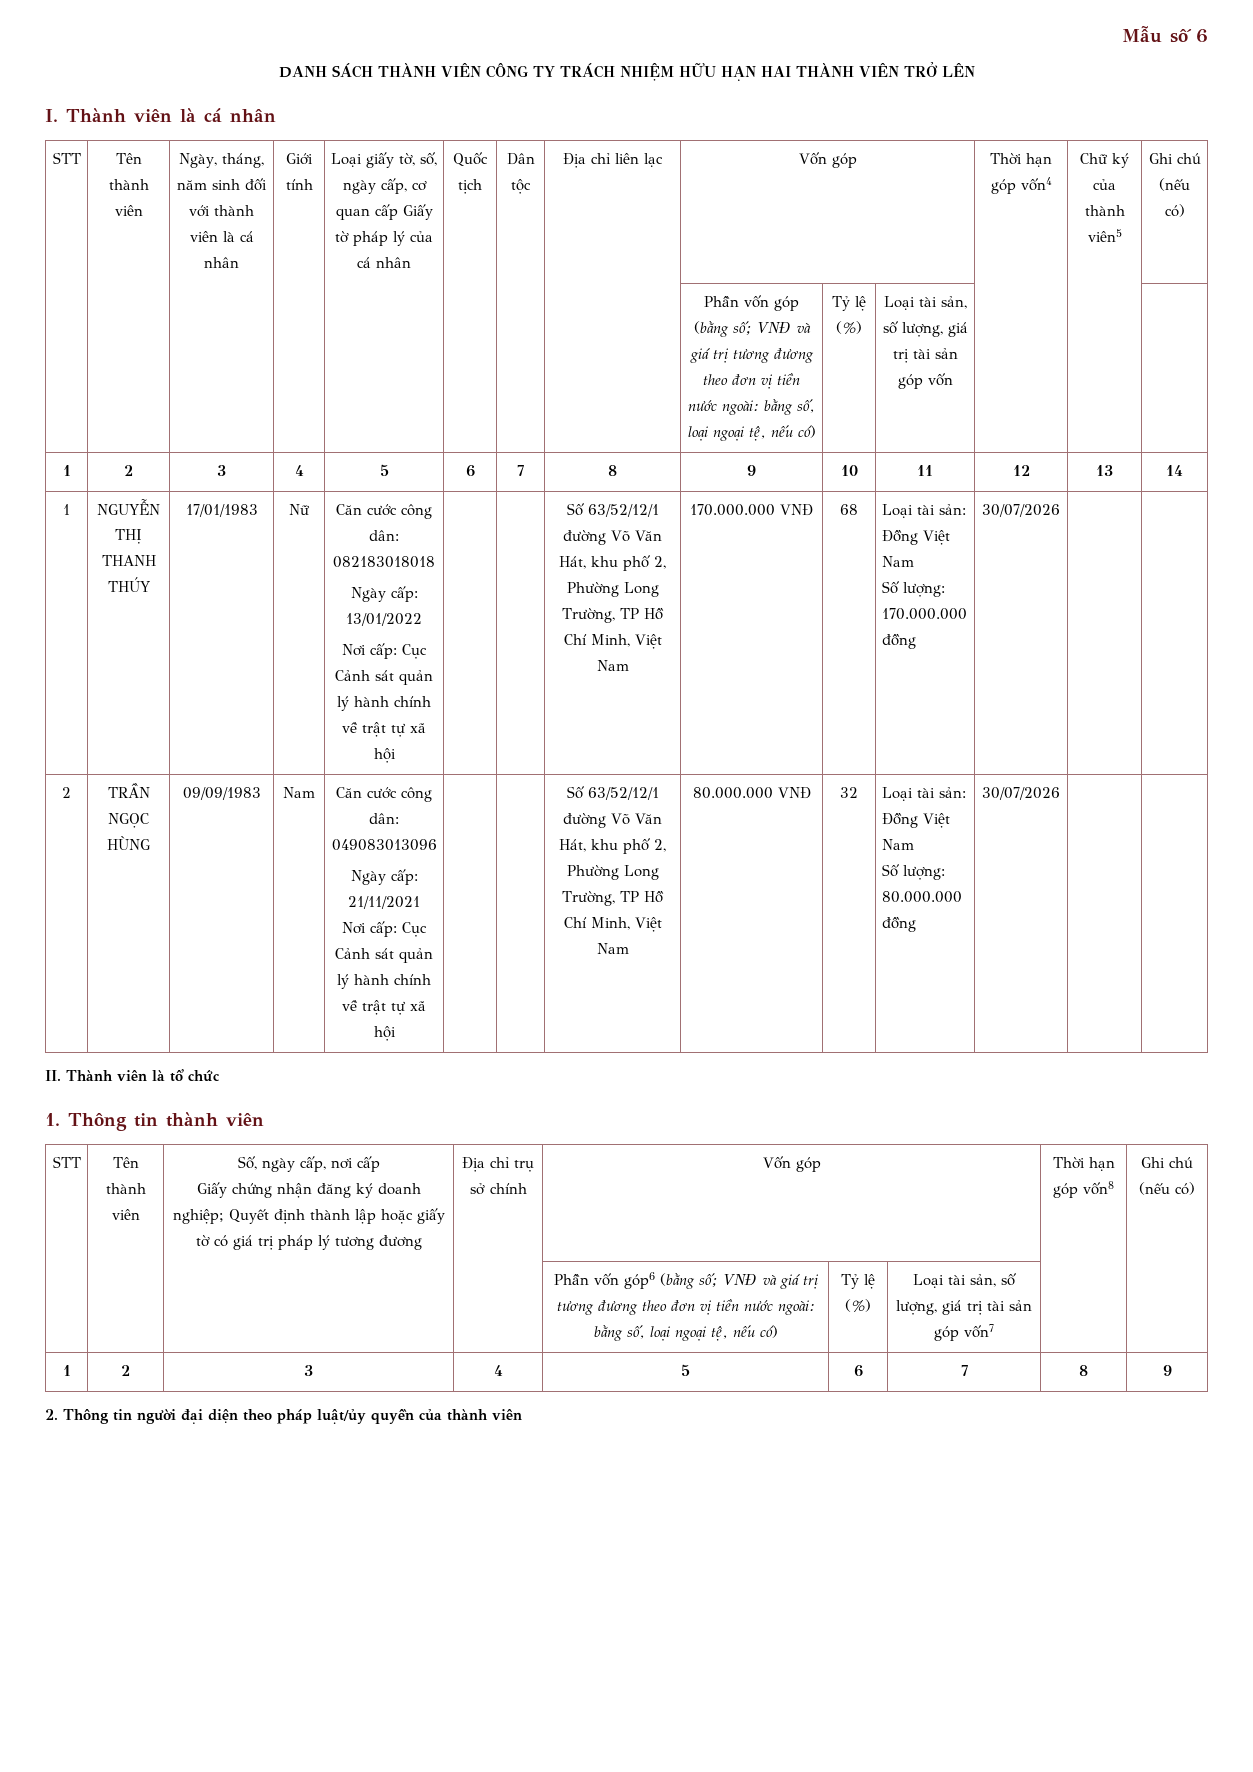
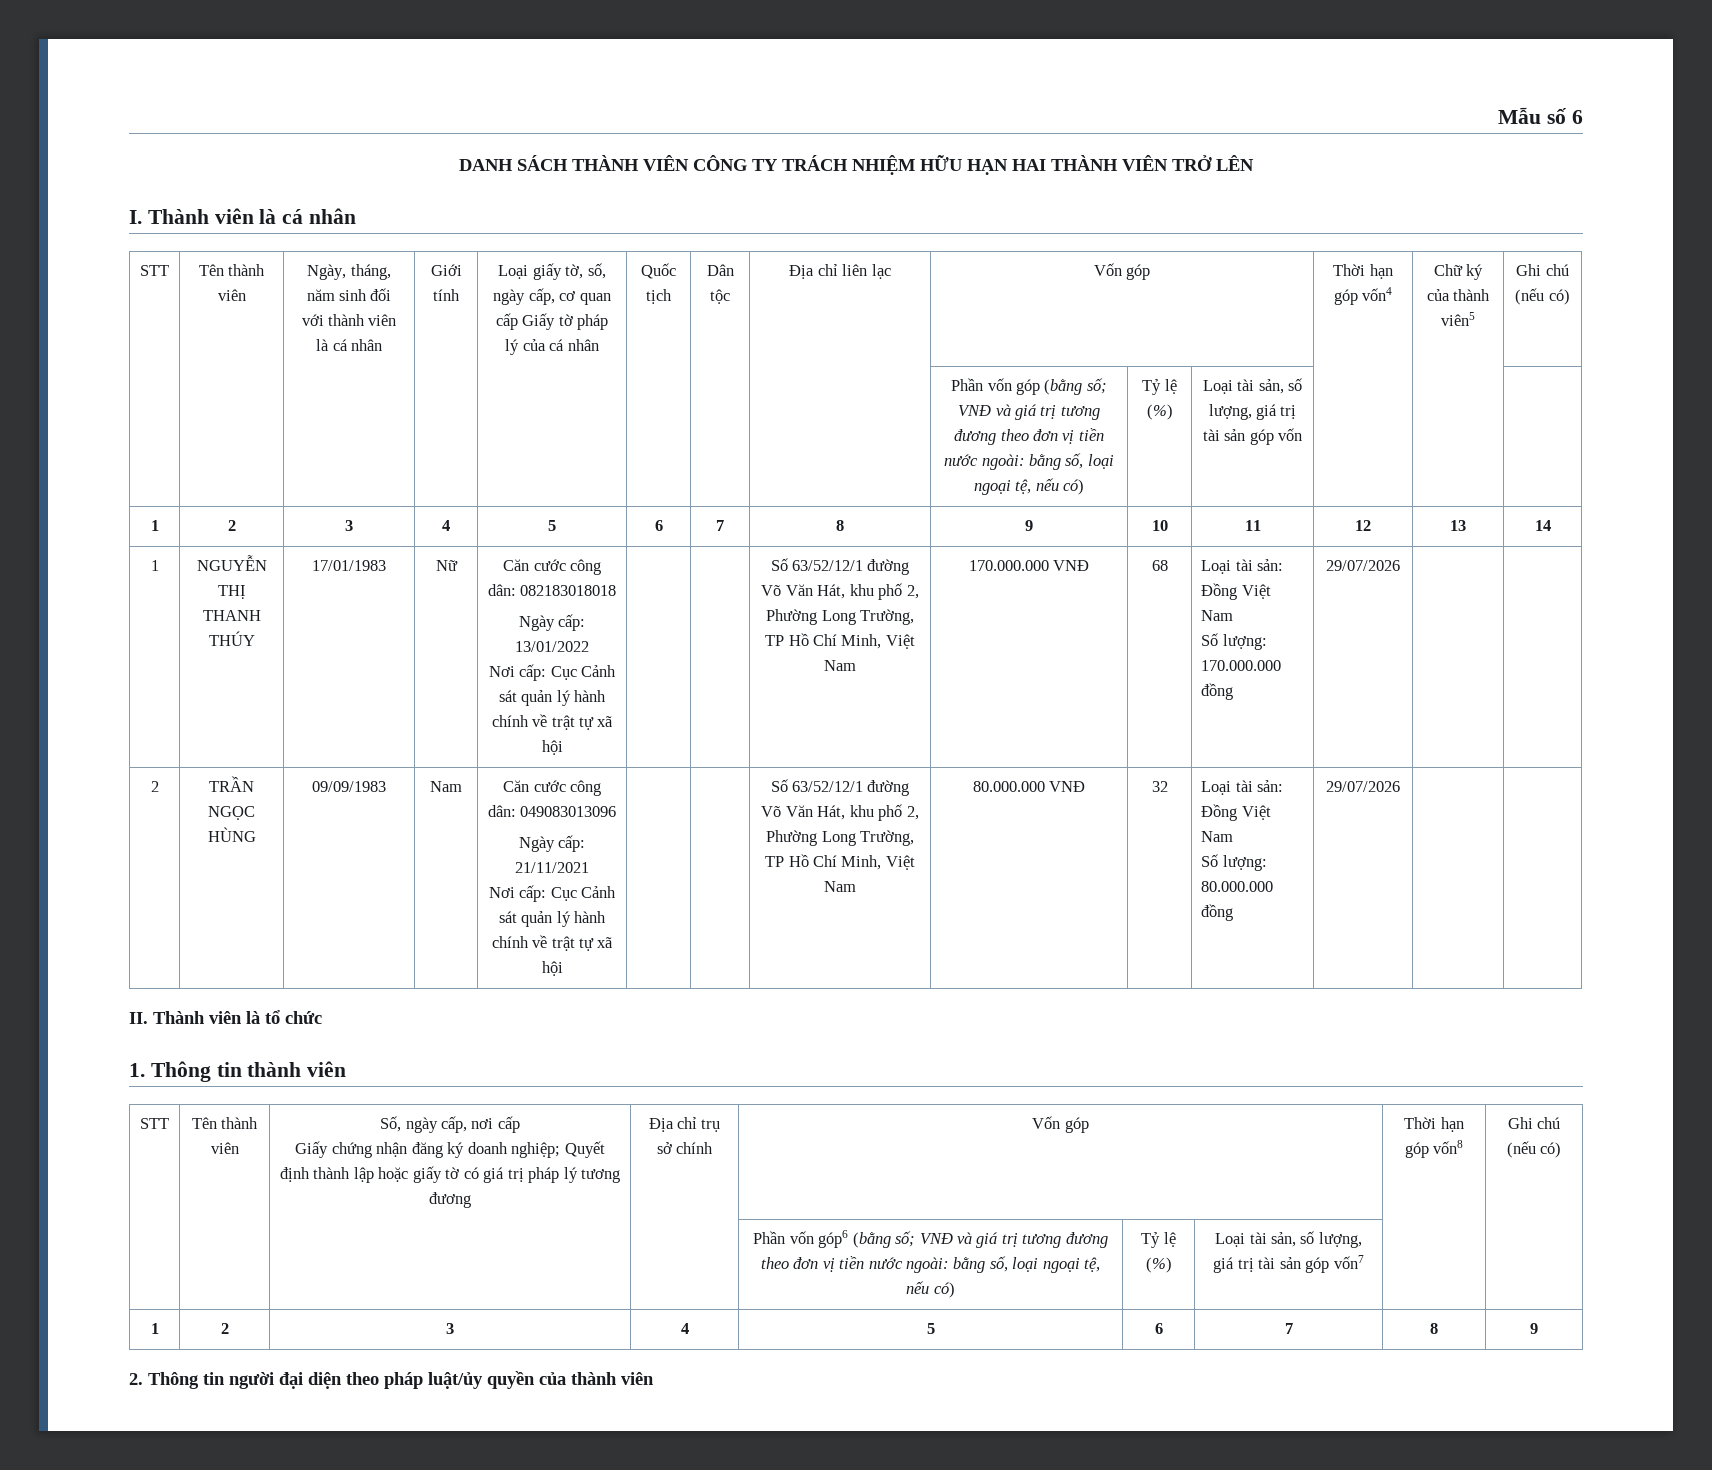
- Số lượng: 170.000.000 đồng | 30/07/2026
+ Số lượng: 170.000.000 đồng | 29/07/2026
- Số lượng: 80.000.000 đồng | 30/07/2026
+ Số lượng: 80.000.000 đồng | 29/07/2026

